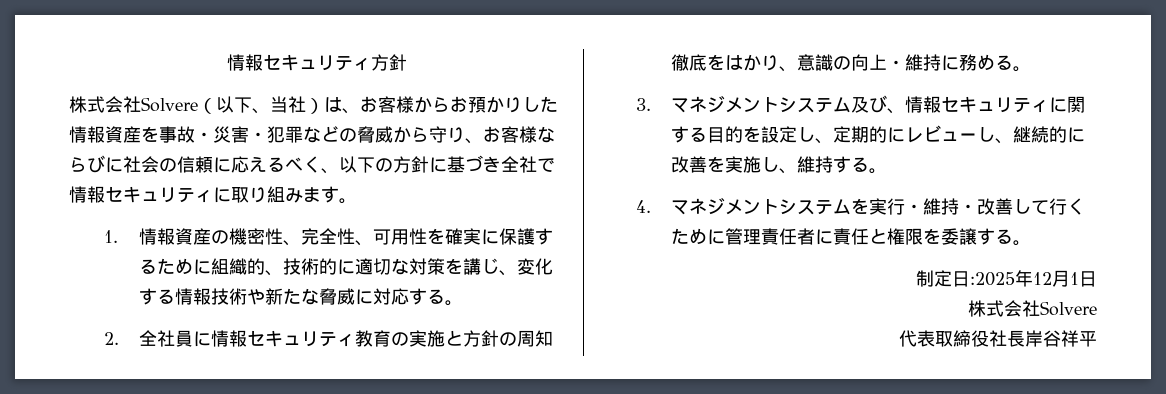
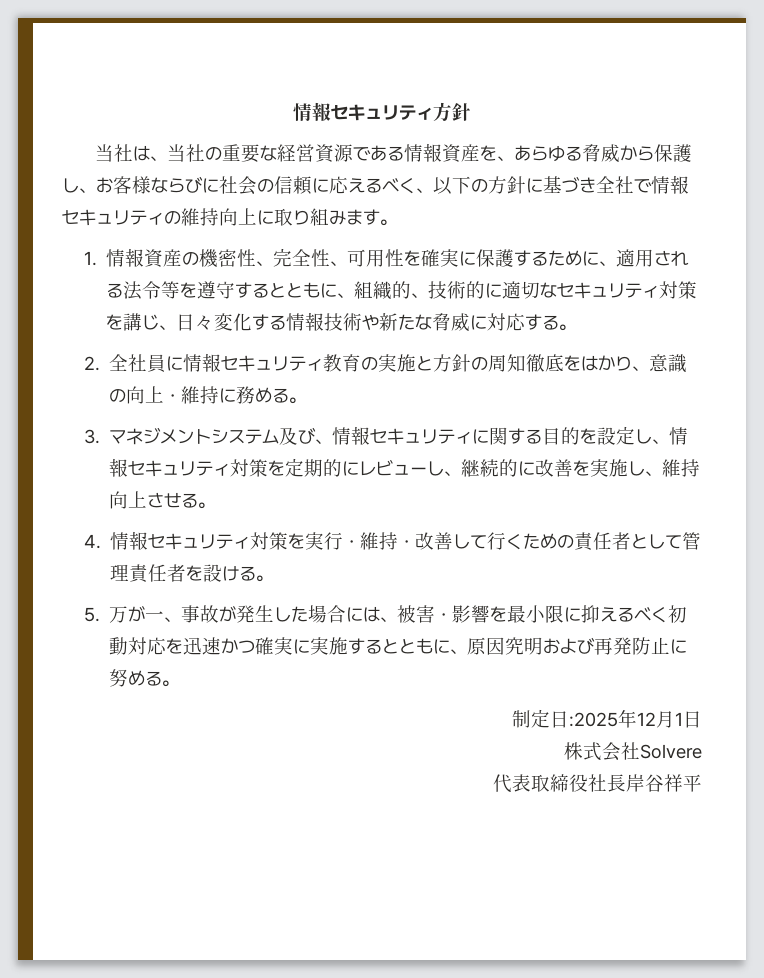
- 株式会社Solvere（以下、当社）は、お客様からお預かりした情報資産を事故・災害・犯罪などの脅威から守り、お客様ならびに社会の信頼に応えるべく、以下の方針に基づき全社で情報セキュリティに取り組みます。
+ 当社は、当社の重要な経営資源である情報資産を、あらゆる脅威から保護し、お客様ならびに社会の信頼に応えるべく、以下の方針に基づき全社で情報セキュリティの維持向上に取り組みます。
- 1.情報資産の機密性、完全性、可用性を確実に保護するために組織的、技術的に適切な対策を講じ、変化する情報技術や新たな脅威に対応する。
+ 1.情報資産の機密性、完全性、可用性を確実に保護するために、適用される法令等を遵守するとともに、組織的、技術的に適切なセキュリティ対策を講じ、日々変化する情報技術や新たな脅威に対応する。
- 3.マネジメントシステム及び、情報セキュリティに関する目的を設定し、定期的にレビューし、継続的に改善を実施し、維持する。
+ 3.マネジメントシステム及び、情報セキュリティに関する目的を設定し、情報セキュリティ対策を定期的にレビューし、継続的に改善を実施し、維持向上させる。
- 4.マネジメントシステムを実行・維持・改善して行くために管理責任者に責任と権限を委譲する。
+ 4.情報セキュリティ対策を実行・維持・改善して行くための責任者として管理責任者を設ける。
+ 5.万が一、事故が発生した場合には、被害・影響を最小限に抑えるべく初動対応を迅速かつ確実に実施するとともに、原因究明および再発防止に努める。

